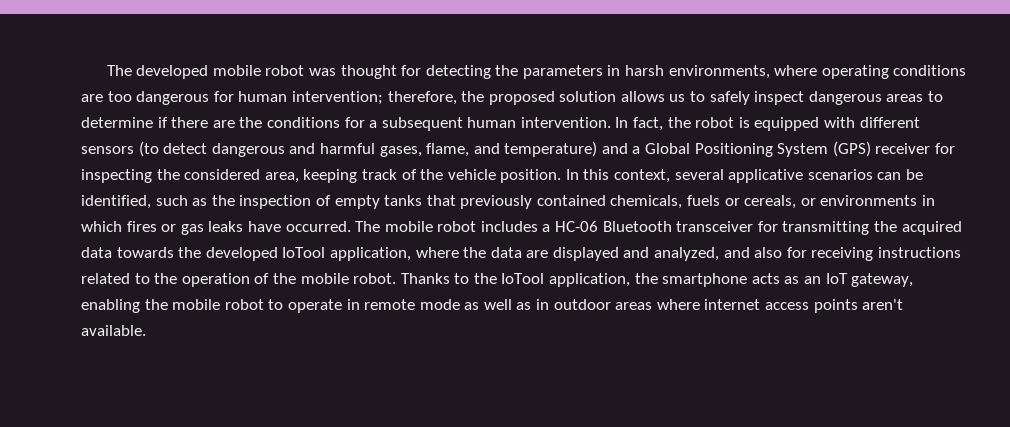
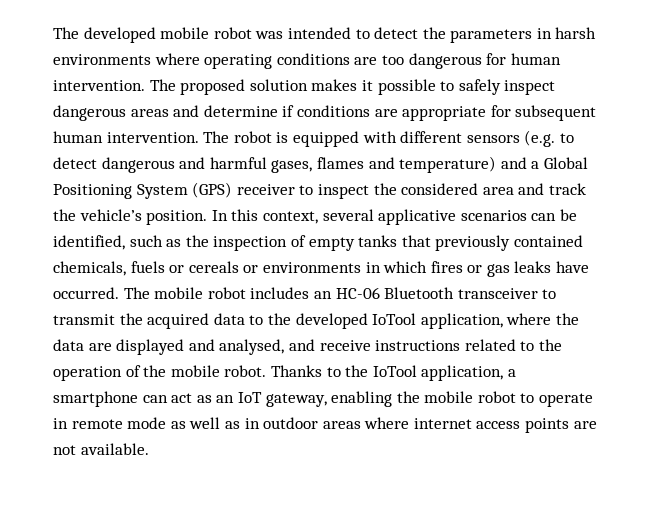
- The developed mobile robot was thought for detecting the parameters in harsh environments, where operating conditions are too dangerous for human intervention; therefore, the proposed solution allows us to safely inspect dangerous areas to determine if there are the conditions for a subsequent human intervention. In fact, the robot is equipped with different sensors (to detect dangerous and harmful gases, flame, and temperature) and a Global Positioning System (GPS) receiver for inspecting the considered area, keeping track of the vehicle position.
+ The developed mobile robot was intended to detect the parameters in harsh environments where operating conditions are too dangerous for human intervention. The proposed solution makes it possible to safely inspect dangerous areas and determine if conditions are appropriate for subsequent human intervention. The robot is equipped with different sensors (e.g. to detect dangerous and harmful gases, flames and temperature) and a Global Positioning System (GPS) receiver to inspect the considered area and track the vehicle’s position.
- In this context, several applicative scenarios can be identified, such as the inspection of empty tanks that previously contained chemicals, fuels or cereals, or environments in which fires or gas leaks have occurred.
+ In this context, several applicative scenarios can be identified, such as the inspection of empty tanks that previously contained chemicals, fuels or cereals or environments in which fires or gas leaks have occurred.
- The mobile robot includes a HC-06 Bluetooth transceiver for transmitting the acquired data towards the developed IoTool application, where the data are displayed and analyzed, and also for receiving instructions related to the operation of the mobile robot.
+ The mobile robot includes an HC-06 Bluetooth transceiver to transmit the acquired data to the developed IoTool application, where the data are displayed and analysed, and receive instructions related to the operation of the mobile robot.
- Thanks to the IoTool application, the smartphone acts as an IoT gateway, enabling the mobile robot to operate in remote mode as well as in outdoor areas where internet access points aren't available.
+ Thanks to the IoTool application, a smartphone can act as an IoT gateway, enabling the mobile robot to operate in remote mode as well as in outdoor areas where internet access points are not available.

